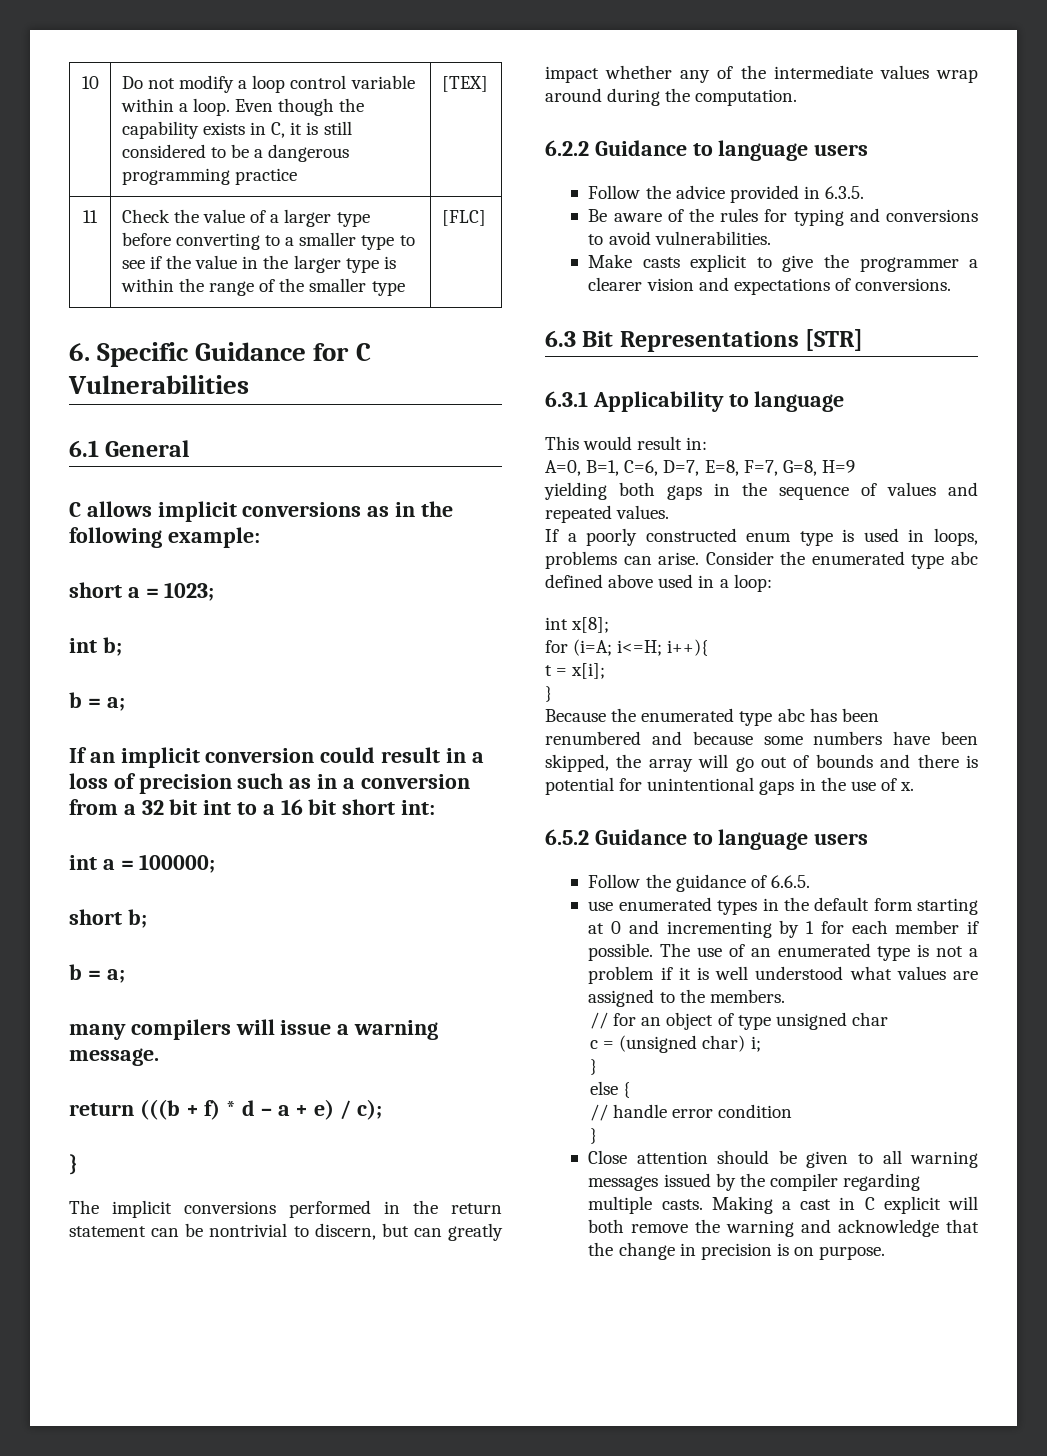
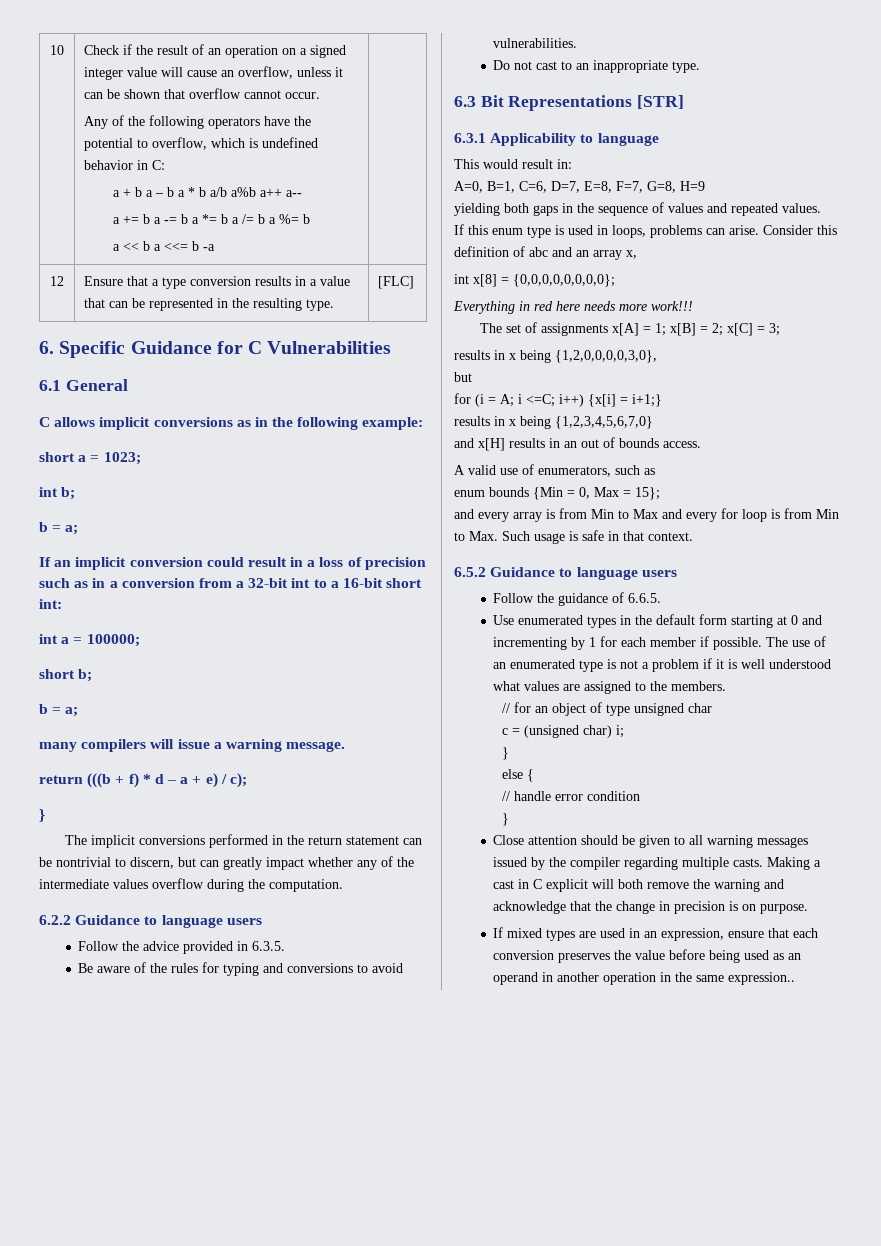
- Do not modify a loop control variable within a loop. Even though the capability exists in C, it is still considered to be a dangerous programming practice | [TEX]
- 11 | Check the value of a larger type before converting to a smaller type to see if the value in the larger type is within the range of the smaller type | [FLC]
+ Check if the result of an operation on a signed integer value will cause an overflow, unless it can be shown that overflow cannot occur.
+ Any of the following operators have the potential to overflow, which is undefined behavior in C:
+ a + b a – b a * b a/b a%b a++ a--
+ a += b a -= b a *= b a /= b a %= b
+ a << b a <<= b -a |
+ 12 | Ensure that a type conversion results in a value that can be represented in the resulting type. | [FLC]
- If an implicit conversion could result in a loss of precision such as in a conversion from a 32 bit int to a 16 bit short int:
+ If an implicit conversion could result in a loss of precision such as in a conversion from a 32-bit int to a 16-bit short int:
- The implicit conversions performed in the return statement can be nontrivial to discern, but can greatly impact whether any of the intermediate values wrap around during the computation.
+ The implicit conversions performed in the return statement can be nontrivial to discern, but can greatly impact whether any of the intermediate values overflow during the computation.
- Make casts explicit to give the programmer a clearer vision and expectations of conversions.
+ Do not cast to an inappropriate type.
- If a poorly constructed enum type is used in loops, problems can arise.
+ If this enum type is used in loops, problems can arise.
- Consider the enumerated type abc defined above used in a loop:
- int x[8];
- for (i=A; i<=H; i++){
- t = x[i];
- }
- Because the enumerated type abc has been renumbered and because some numbers have been skipped, the array will go out of bounds and there is potential for unintentional gaps in the use of x.
+ Consider this definition of abc and an array x,
+ int x[8] = {0,0,0,0,0,0,0,0};
+ Everything in red here needs more work!!!
+ The set of assignments x[A] = 1; x[B] = 2; x[C] = 3;
+ results in x being {1,2,0,0,0,0,3,0},
+ but
+ for (i = A; i <=C; i++) {x[i] = i+1;}
+ results in x being {1,2,3,4,5,6,7,0}
+ and x[H] results in an out of bounds access.
+ A valid use of enumerators, such as
+ enum bounds {Min = 0, Max = 15};
+ and every array is from Min to Max and every for loop is from Min to Max. Such usage is safe in that context.
- use enumerated types in the default form starting at 0 and incrementing by 1 for each member if possible.
+ Use enumerated types in the default form starting at 0 and incrementing by 1 for each member if possible.
+ If mixed types are used in an expression, ensure that each conversion preserves the value before being used as an operand in another operation in the same expression..

